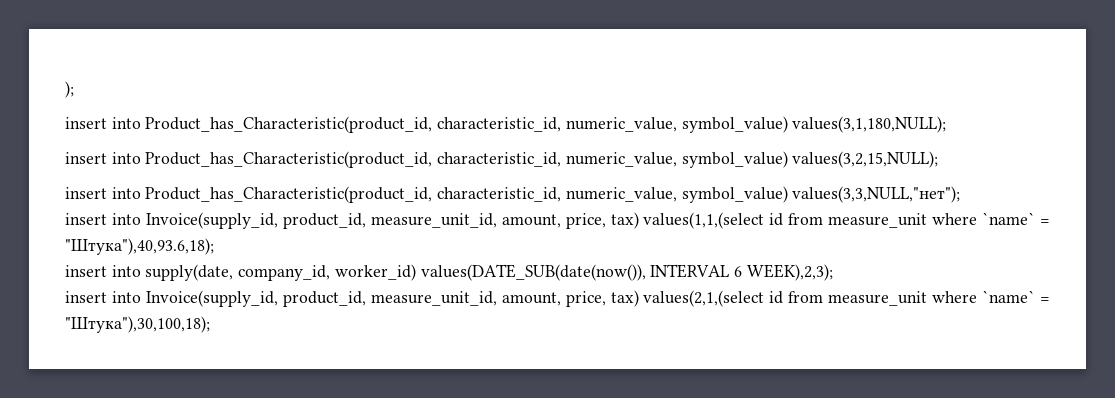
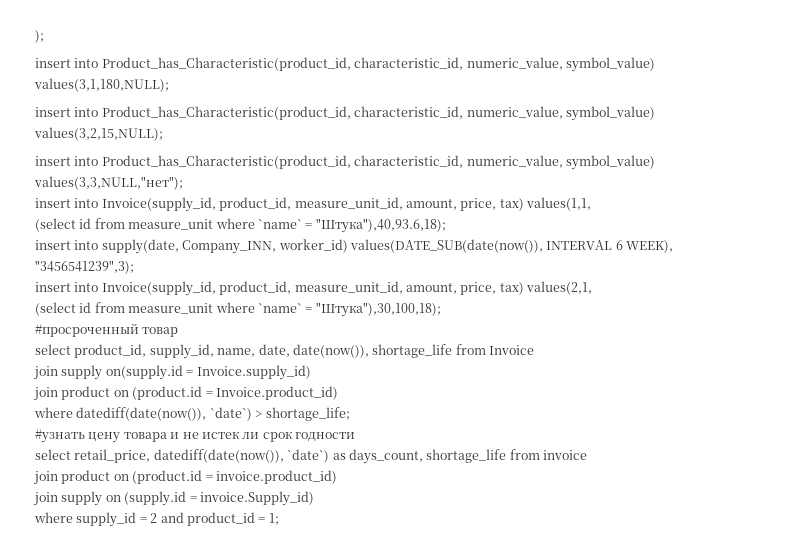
- insert into Invoice(supply_id, product_id, measure_unit_id, amount, price, tax) values(1,1,(select id from measure_unit where `name` = "Штука"),40,93.6,18);
+ insert into Invoice(supply_id, product_id, measure_unit_id, amount, price, tax) values(1,1,
+ (select id from measure_unit where `name` = "Штука"),40,93.6,18);
- insert into supply(date, company_id, worker_id) values(DATE_SUB(date(now()), INTERVAL 6 WEEK),2,3);
- insert into Invoice(supply_id, product_id, measure_unit_id, amount, price, tax) values(2,1,(select id from measure_unit where `name` = "Штука"),30,100,18);
+ insert into supply(date, Company_INN, worker_id) values(DATE_SUB(date(now()), INTERVAL 6 WEEK), "3456541239",3);
+ insert into Invoice(supply_id, product_id, measure_unit_id, amount, price, tax) values(2,1,
+ (select id from measure_unit where `name` = "Штука"),30,100,18);
+ #просроченный товар
+ select product_id, supply_id, name, date, date(now()), shortage_life from Invoice
+ join supply on(supply.id = Invoice.supply_id)
+ join product on (product.id = Invoice.product_id)
+ where datediff(date(now()), `date`) > shortage_life;
+ #узнать цену товара и не истек ли срок годности
+ select retail_price, datediff(date(now()), `date`) as days_count, shortage_life from invoice
+ join product on (product.id = invoice.product_id)
+ join supply on (supply.id = invoice.Supply_id)
+ where supply_id = 2 and product_id = 1;

